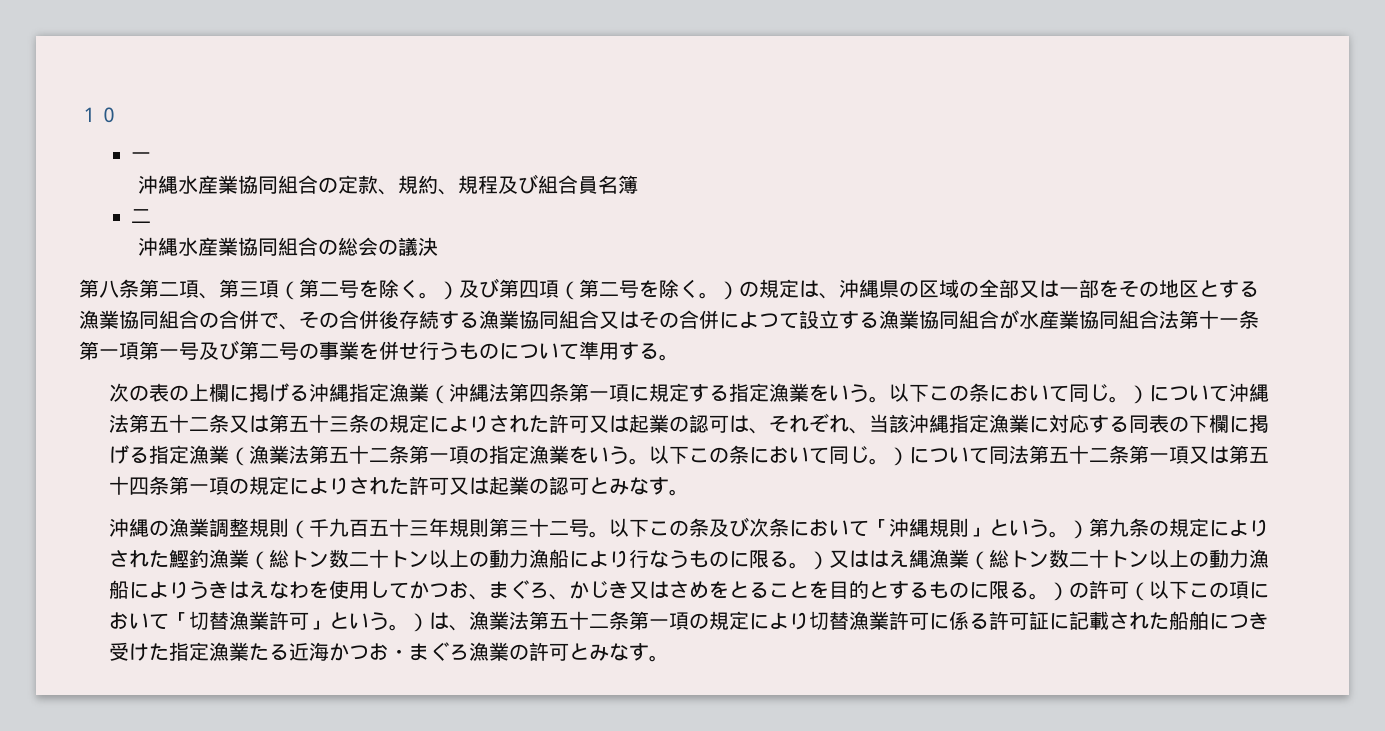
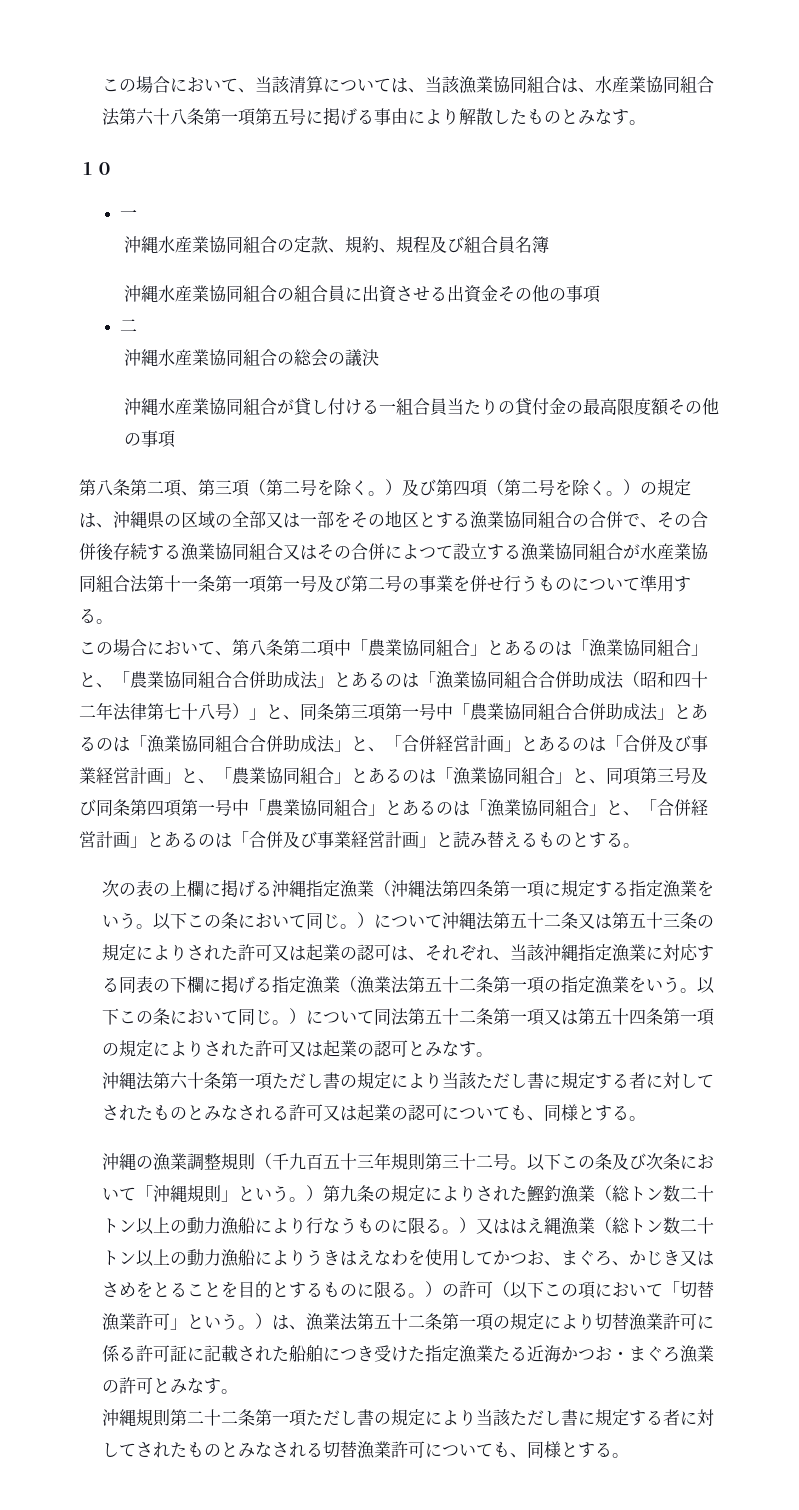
+ この場合において、当該清算については、当該漁業協同組合は、水産業協同組合法第六十八条第一項第五号に掲げる事由により解散したものとみなす。
+ 沖縄水産業協同組合の組合員に出資させる出資金その他の事項
+ 沖縄水産業協同組合が貸し付ける一組合員当たりの貸付金の最高限度額その他の事項
+ この場合において、第八条第二項中「農業協同組合」とあるのは「漁業協同組合」と、「農業協同組合合併助成法」とあるのは「漁業協同組合合併助成法（昭和四十二年法律第七十八号）」と、同条第三項第一号中「農業協同組合合併助成法」とあるのは「漁業協同組合合併助成法」と、「合併経営計画」とあるのは「合併及び事業経営計画」と、「農業協同組合」とあるのは「漁業協同組合」と、同項第三号及び同条第四項第一号中「農業協同組合」とあるのは「漁業協同組合」と、「合併経営計画」とあるのは「合併及び事業経営計画」と読み替えるものとする。
+ 沖縄法第六十条第一項ただし書の規定により当該ただし書に規定する者に対してされたものとみなされる許可又は起業の認可についても、同様とする。
+ 沖縄規則第二十二条第一項ただし書の規定により当該ただし書に規定する者に対してされたものとみなされる切替漁業許可についても、同様とする。

